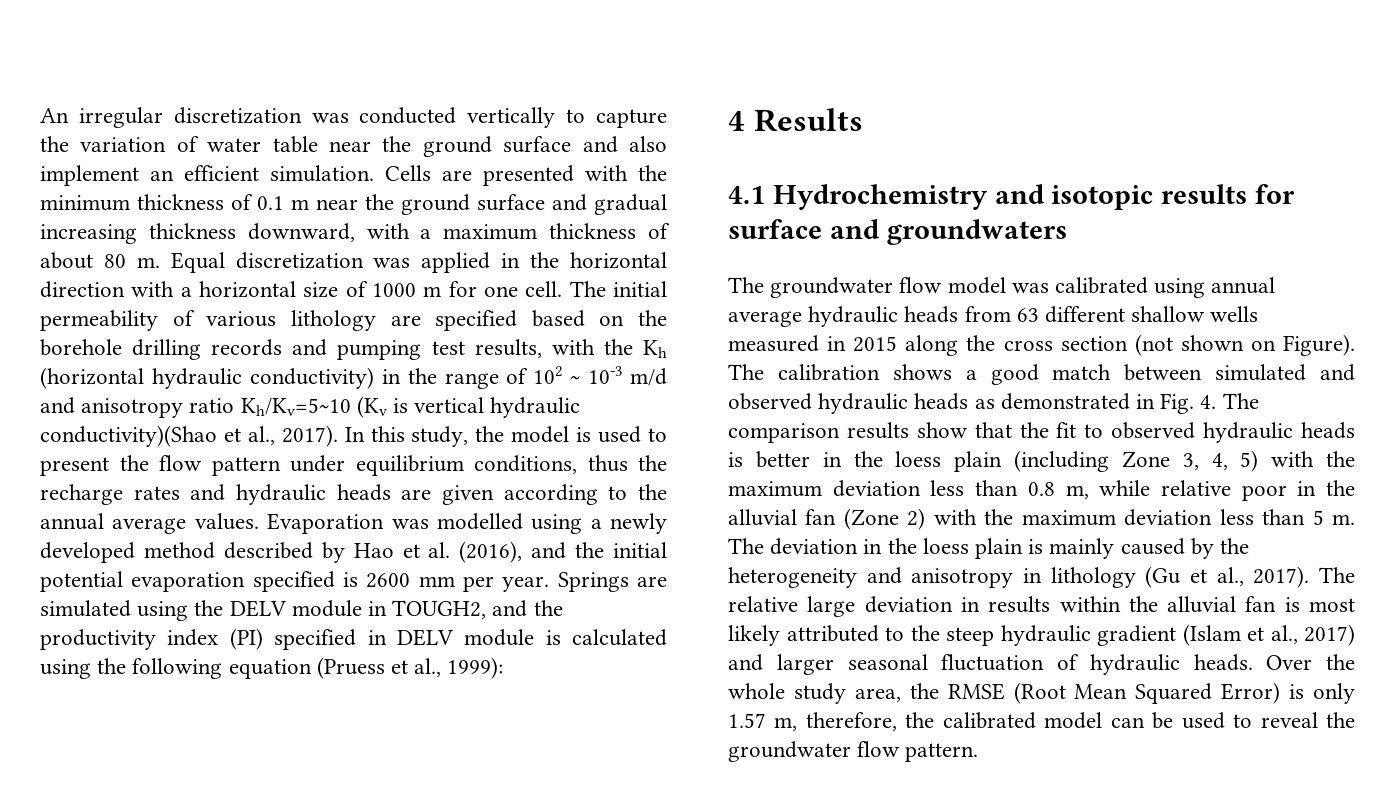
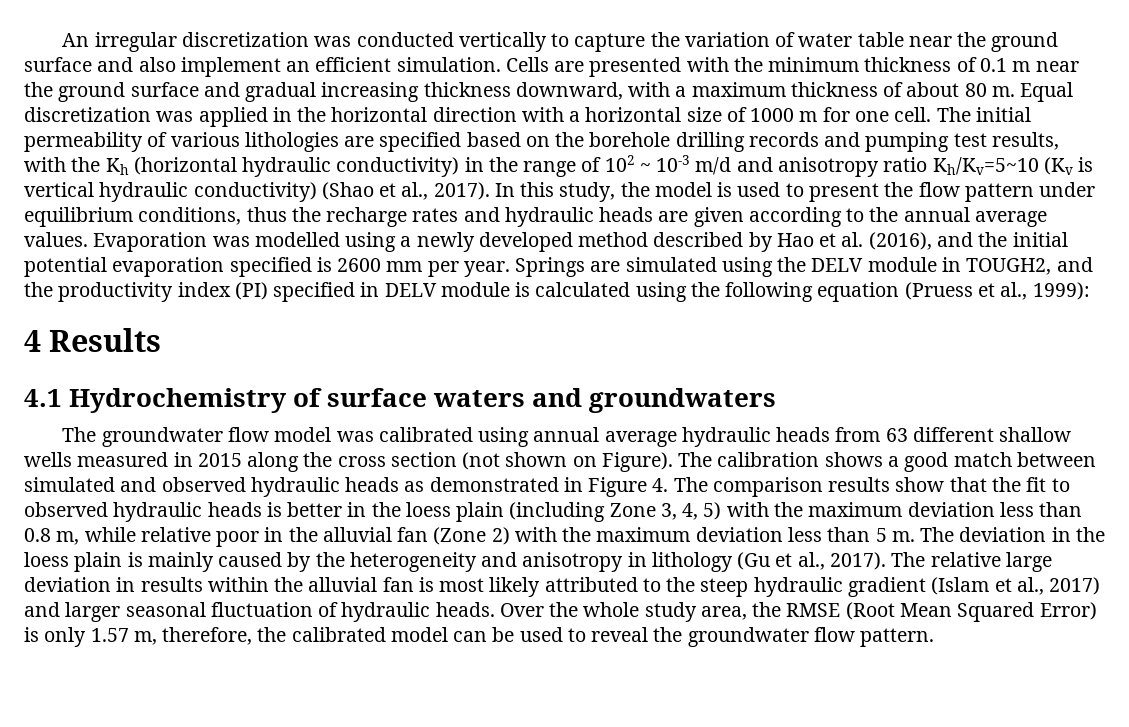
- The initial permeability of various lithology are specified based on the borehole drilling records and pumping test results, with the Kh (horizontal hydraulic conductivity) in the range of 102 ~ 10-3 m/d and anisotropy ratio Kh/Kv=5~10 (Kv is vertical hydraulic conductivity)(Shao et al., 2017).
+ The initial permeability of various lithologies are specified based on the borehole drilling records and pumping test results, with the Kh (horizontal hydraulic conductivity) in the range of 102 ~ 10-3 m/d and anisotropy ratio Kh/Kv=5~10 (Kv is vertical hydraulic conductivity) (Shao et al., 2017).
- 4.1 Hydrochemistry and isotopic results for surface and groundwaters
+ 4.1 Hydrochemistry of surface waters and groundwaters
- The calibration shows a good match between simulated and observed hydraulic heads as demonstrated in Fig. 4. The comparison results show that the fit to observed hydraulic heads is better in the loess plain (including Zone 3, 4, 5) with the maximum deviation less than 0.8 m, while relative poor in the alluvial fan (Zone 2) with the maximum deviation less than 5 m.
+ The calibration shows a good match between simulated and observed hydraulic heads as demonstrated in Figure 4. The comparison results show that the fit to observed hydraulic heads is better in the loess plain (including Zone 3, 4, 5) with the maximum deviation less than 0.8 m, while relative poor in the alluvial fan (Zone 2) with the maximum deviation less than 5 m.

